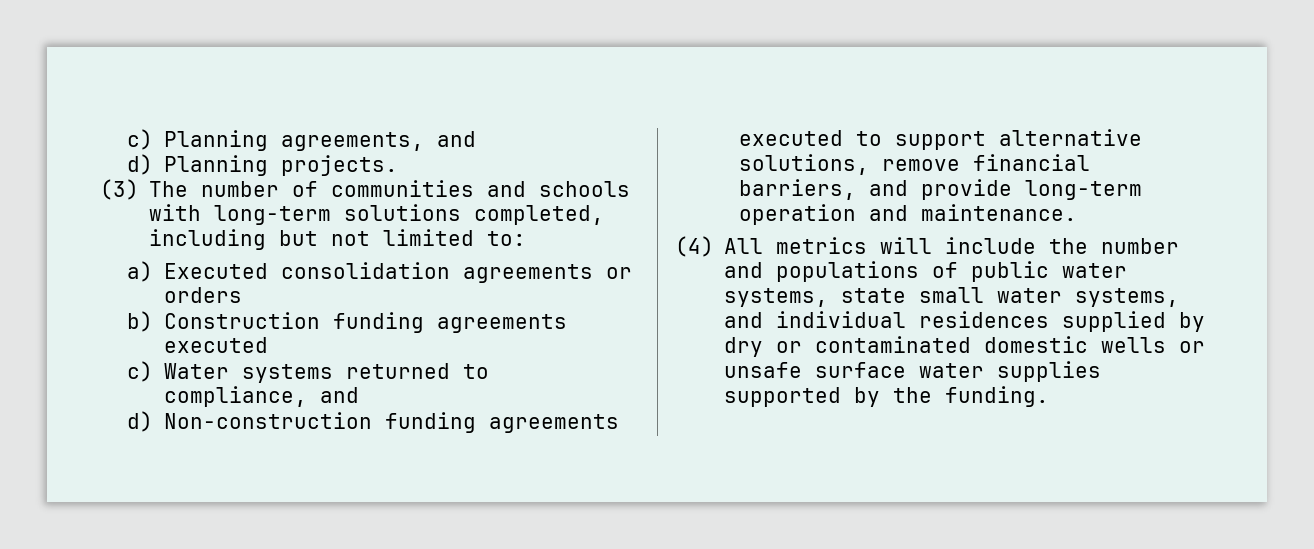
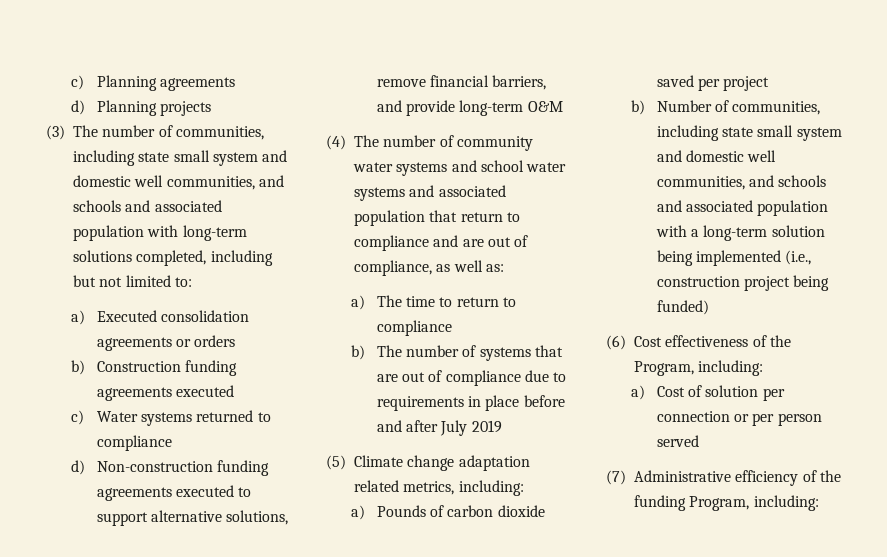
- c) Planning agreements, and
+ c) Planning agreements
- d) Planning projects.
+ d) Planning projects
- (3) The number of communities and schools with long-term solutions completed, including but not limited to:
+ (3) The number of communities, including state small system and domestic well communities, and schools and associated population with long-term solutions completed, including but not limited to:
- c) Water systems returned to compliance, and
+ c) Water systems returned to compliance
- d) Non-construction funding agreements executed to support alternative solutions, remove financial barriers, and provide long-term operation and maintenance.
- (4) All metrics will include the number and populations of public water systems, state small water systems, and individual residences supplied by dry or contaminated domestic wells or unsafe surface water supplies supported by the funding.
+ d) Non-construction funding agreements executed to support alternative solutions, remove financial barriers, and provide long-term O&M
+ (4) The number of community water systems and school water systems and associated population that return to compliance and are out of compliance, as well as:
+ a) The time to return to compliance
+ b) The number of systems that are out of compliance due to requirements in place before and after July 2019
+ (5) Climate change adaptation related metrics, including:
+ a) Pounds of carbon dioxide saved per project
+ b) Number of communities, including state small system and domestic well communities, and schools and associated population with a long-term solution being implemented (i.e., construction project being funded)
+ (6) Cost effectiveness of the Program, including:
+ a) Cost of solution per connection or per person served
+ (7) Administrative efficiency of the funding Program, including:

